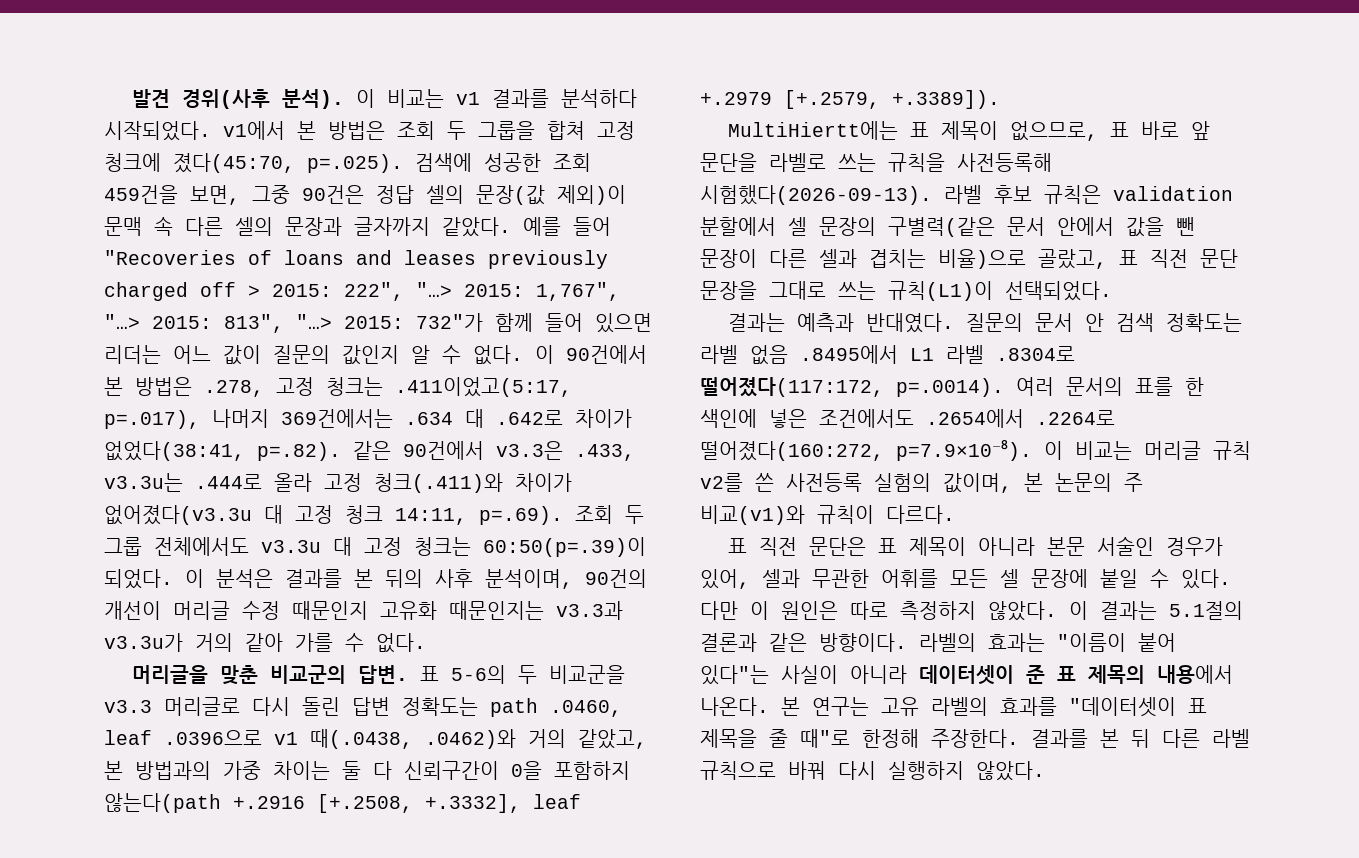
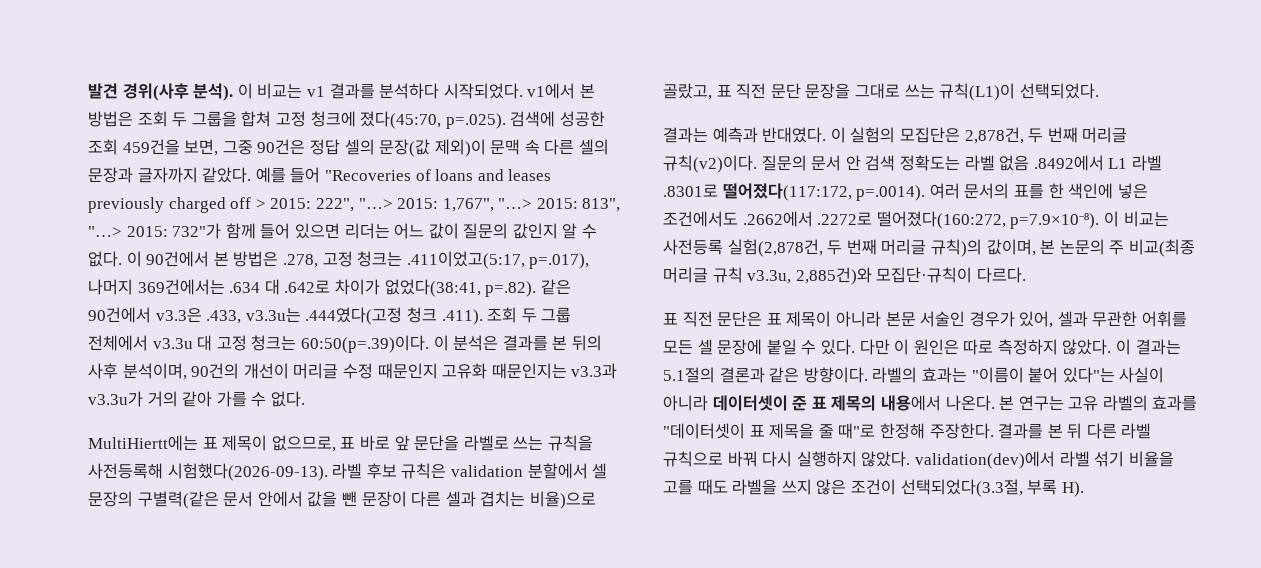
- 이 90건에서 본 방법은 .278, 고정 청크는 .411이었고(5:17, p=.017), 나머지 369건에서는 .634 대 .642로 차이가 없었다(38:41, p=.82). 같은 90건에서 v3.3은 .433, v3.3u는 .444로 올라 고정 청크(.411)와 차이가 없어졌다(v3.3u 대 고정 청크 14:11, p=.69). 조회 두 그룹 전체에서도 v3.3u 대 고정 청크는 60:50(p=.39)이 되었다. 이 분석은 결과를 본 뒤의 사후 분석이며, 90건의 개선이 머리글 수정 때문인지 고유화 때문인지는 v3.3과 v3.3u가 거의 같아 가를 수 없다.
+ 이 90건에서 본 방법은 .278, 고정 청크는 .411이었고(5:17, p=.017), 나머지 369건에서는 .634 대 .642로 차이가 없었다(38:41, p=.82). 같은 90건에서 v3.3은 .433, v3.3u는 .444였다(고정 청크 .411). 조회 두 그룹 전체에서 v3.3u 대 고정 청크는 60:50(p=.39)이다. 이 분석은 결과를 본 뒤의 사후 분석이며, 90건의 개선이 머리글 수정 때문인지 고유화 때문인지는 v3.3과 v3.3u가 거의 같아 가를 수 없다.
- 머리글을 맞춘 비교군의 답변. 표 5-6의 두 비교군을 v3.3 머리글로 다시 돌린 답변 정확도는 path .0460, leaf .0396으로 v1 때(.0438, .0462)와 거의 같았고, 본 방법과의 가중 차이는 둘 다 신뢰구간이 0을 포함하지 않는다(path +.2916 [+.2508, +.3332], leaf +.2979 [+.2579, +.3389]).
+ 이 실험의 모집단은 2,878건, 두 번째 머리글 규칙(v2)이다.
- 질문의 문서 안 검색 정확도는 라벨 없음 .8495에서 L1 라벨 .8304로 떨어졌다(117:172, p=.0014). 여러 문서의 표를 한 색인에 넣은 조건에서도 .2654에서 .2264로 떨어졌다(160:272, p=7.9×10⁻⁸). 이 비교는 머리글 규칙 v2를 쓴 사전등록 실험의 값이며, 본 논문의 주 비교(v1)와 규칙이 다르다.
+ 질문의 문서 안 검색 정확도는 라벨 없음 .8492에서 L1 라벨 .8301로 떨어졌다(117:172, p=.0014). 여러 문서의 표를 한 색인에 넣은 조건에서도 .2662에서 .2272로 떨어졌다(160:272, p=7.9×10⁻⁸). 이 비교는 사전등록 실험(2,878건, 두 번째 머리글 규칙)의 값이며, 본 논문의 주 비교(최종 머리글 규칙 v3.3u, 2,885건)와 모집단·규칙이 다르다.
- 결과를 본 뒤 다른 라벨 규칙으로 바꿔 다시 실행하지 않았다.
+ 결과를 본 뒤 다른 라벨 규칙으로 바꿔 다시 실행하지 않았다. validation(dev)에서 라벨 섞기 비율을 고를 때도 라벨을 쓰지 않은 조건이 선택되었다(3.3절, 부록 H).

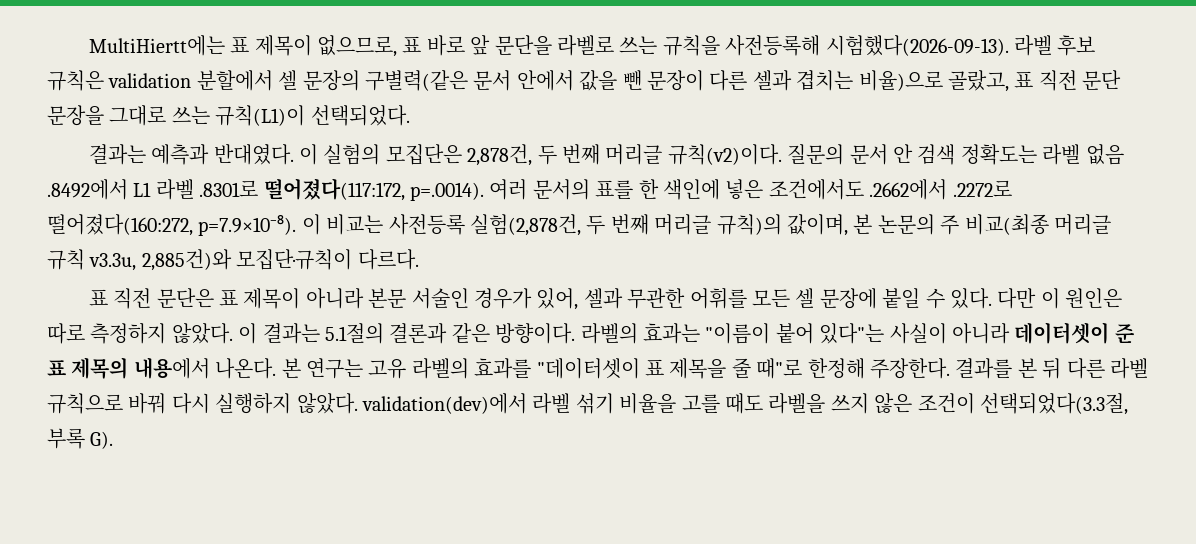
- 발견 경위(사후 분석). 이 비교는 v1 결과를 분석하다 시작되었다. v1에서 본 방법은 조회 두 그룹을 합쳐 고정 청크에 졌다(45:70, p=.025). 검색에 성공한 조회 459건을 보면, 그중 90건은 정답 셀의 문장(값 제외)이 문맥 속 다른 셀의 문장과 글자까지 같았다. 예를 들어 "Recoveries of loans and leases previously charged off > 2015: 222", "…> 2015: 1,767", "…> 2015: 813", "…> 2015: 732"가 함께 들어 있으면 리더는 어느 값이 질문의 값인지 알 수 없다. 이 90건에서 본 방법은 .278, 고정 청크는 .411이었고(5:17, p=.017), 나머지 369건에서는 .634 대 .642로 차이가 없었다(38:41, p=.82). 같은 90건에서 v3.3은 .433, v3.3u는 .444였다(고정 청크 .411). 조회 두 그룹 전체에서 v3.3u 대 고정 청크는 60:50(p=.39)이다. 이 분석은 결과를 본 뒤의 사후 분석이며, 90건의 개선이 머리글 수정 때문인지 고유화 때문인지는 v3.3과 v3.3u가 거의 같아 가를 수 없다.
- 결과를 본 뒤 다른 라벨 규칙으로 바꿔 다시 실행하지 않았다. validation(dev)에서 라벨 섞기 비율을 고를 때도 라벨을 쓰지 않은 조건이 선택되었다(3.3절, 부록 H).
+ 결과를 본 뒤 다른 라벨 규칙으로 바꿔 다시 실행하지 않았다. validation(dev)에서 라벨 섞기 비율을 고를 때도 라벨을 쓰지 않은 조건이 선택되었다(3.3절, 부록 G).

